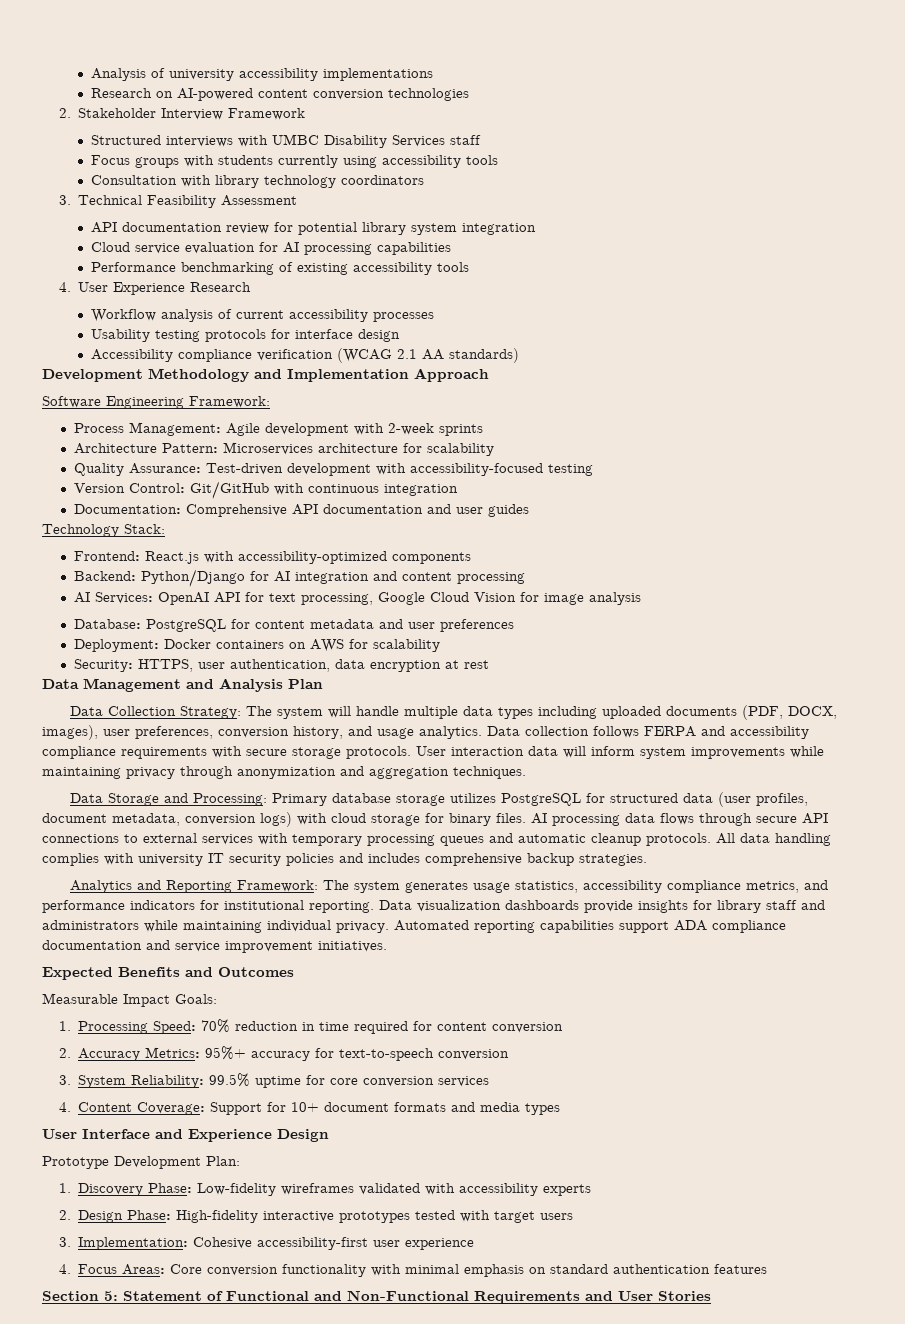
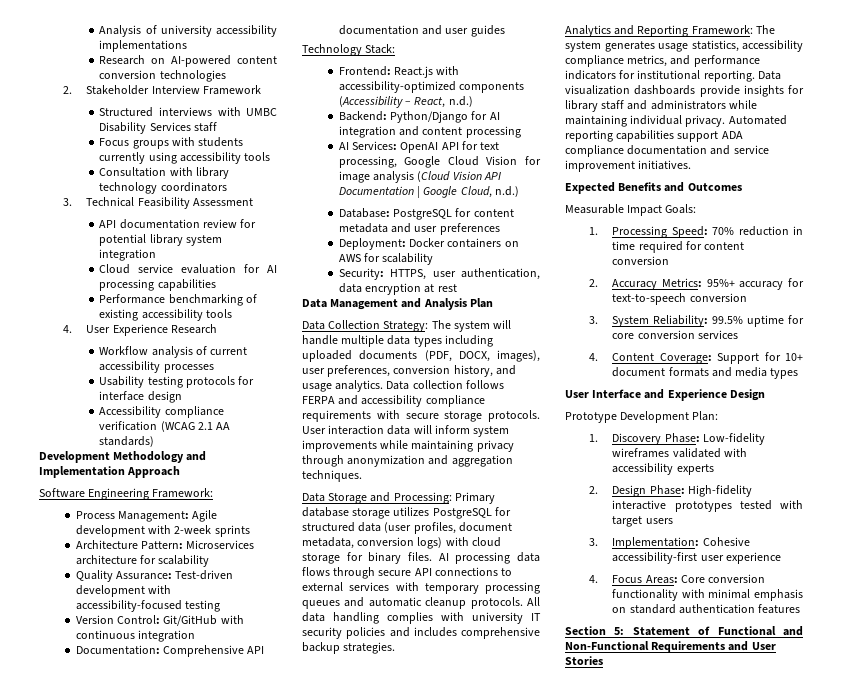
- Frontend: React.js with accessibility-optimized components
+ Frontend: React.js with accessibility-optimized components (Accessibility – React, n.d.)
- AI Services: OpenAI API for text processing, Google Cloud Vision for image analysis
+ AI Services: OpenAI API for text processing, Google Cloud Vision for image analysis (Cloud Vision API Documentation | Google Cloud, n.d.)

